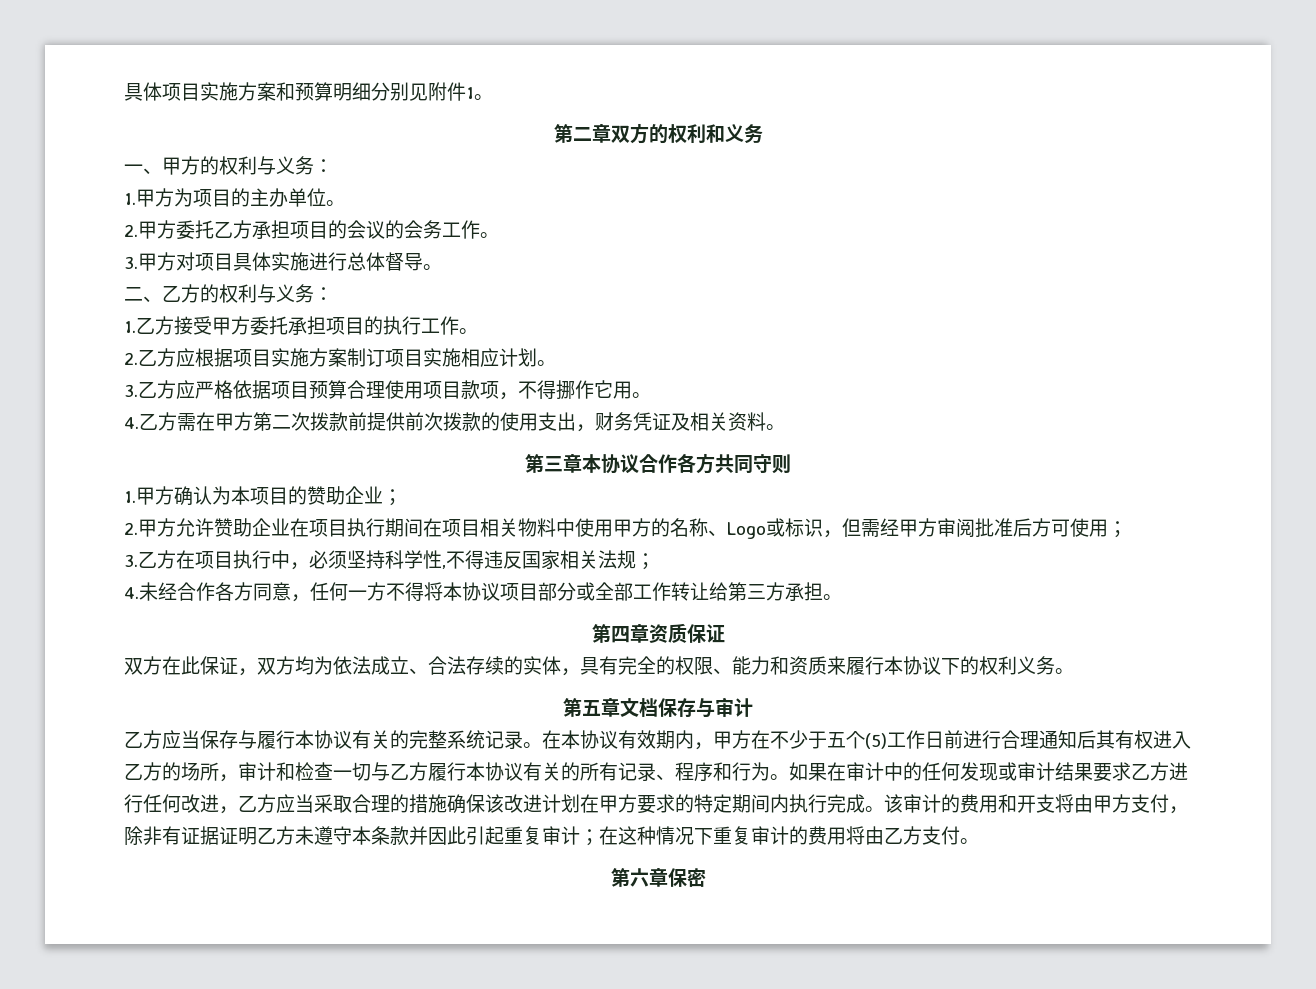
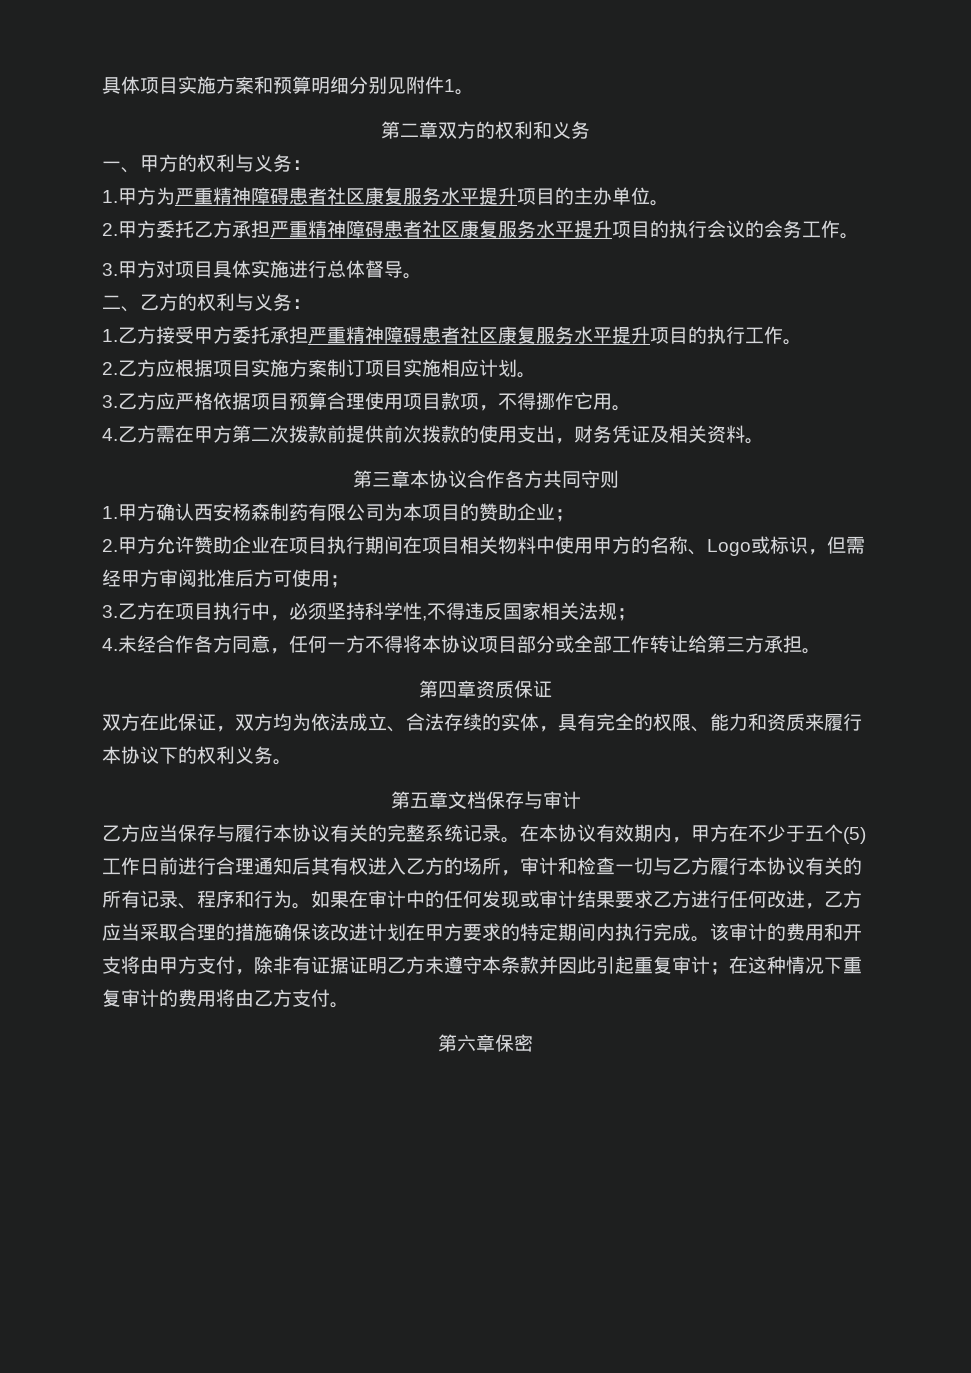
- 1.甲方为项目的主办单位。
+ 1.甲方为严重精神障碍患者社区康复服务水平提升项目的主办单位。
- 2.甲方委托乙方承担项目的会议的会务工作。
+ 2.甲方委托乙方承担严重精神障碍患者社区康复服务水平提升项目的执行会议的会务工作。
- 1.乙方接受甲方委托承担项目的执行工作。
+ 1.乙方接受甲方委托承担严重精神障碍患者社区康复服务水平提升项目的执行工作。
- 1.甲方确认为本项目的赞助企业；
+ 1.甲方确认西安杨森制药有限公司为本项目的赞助企业；

